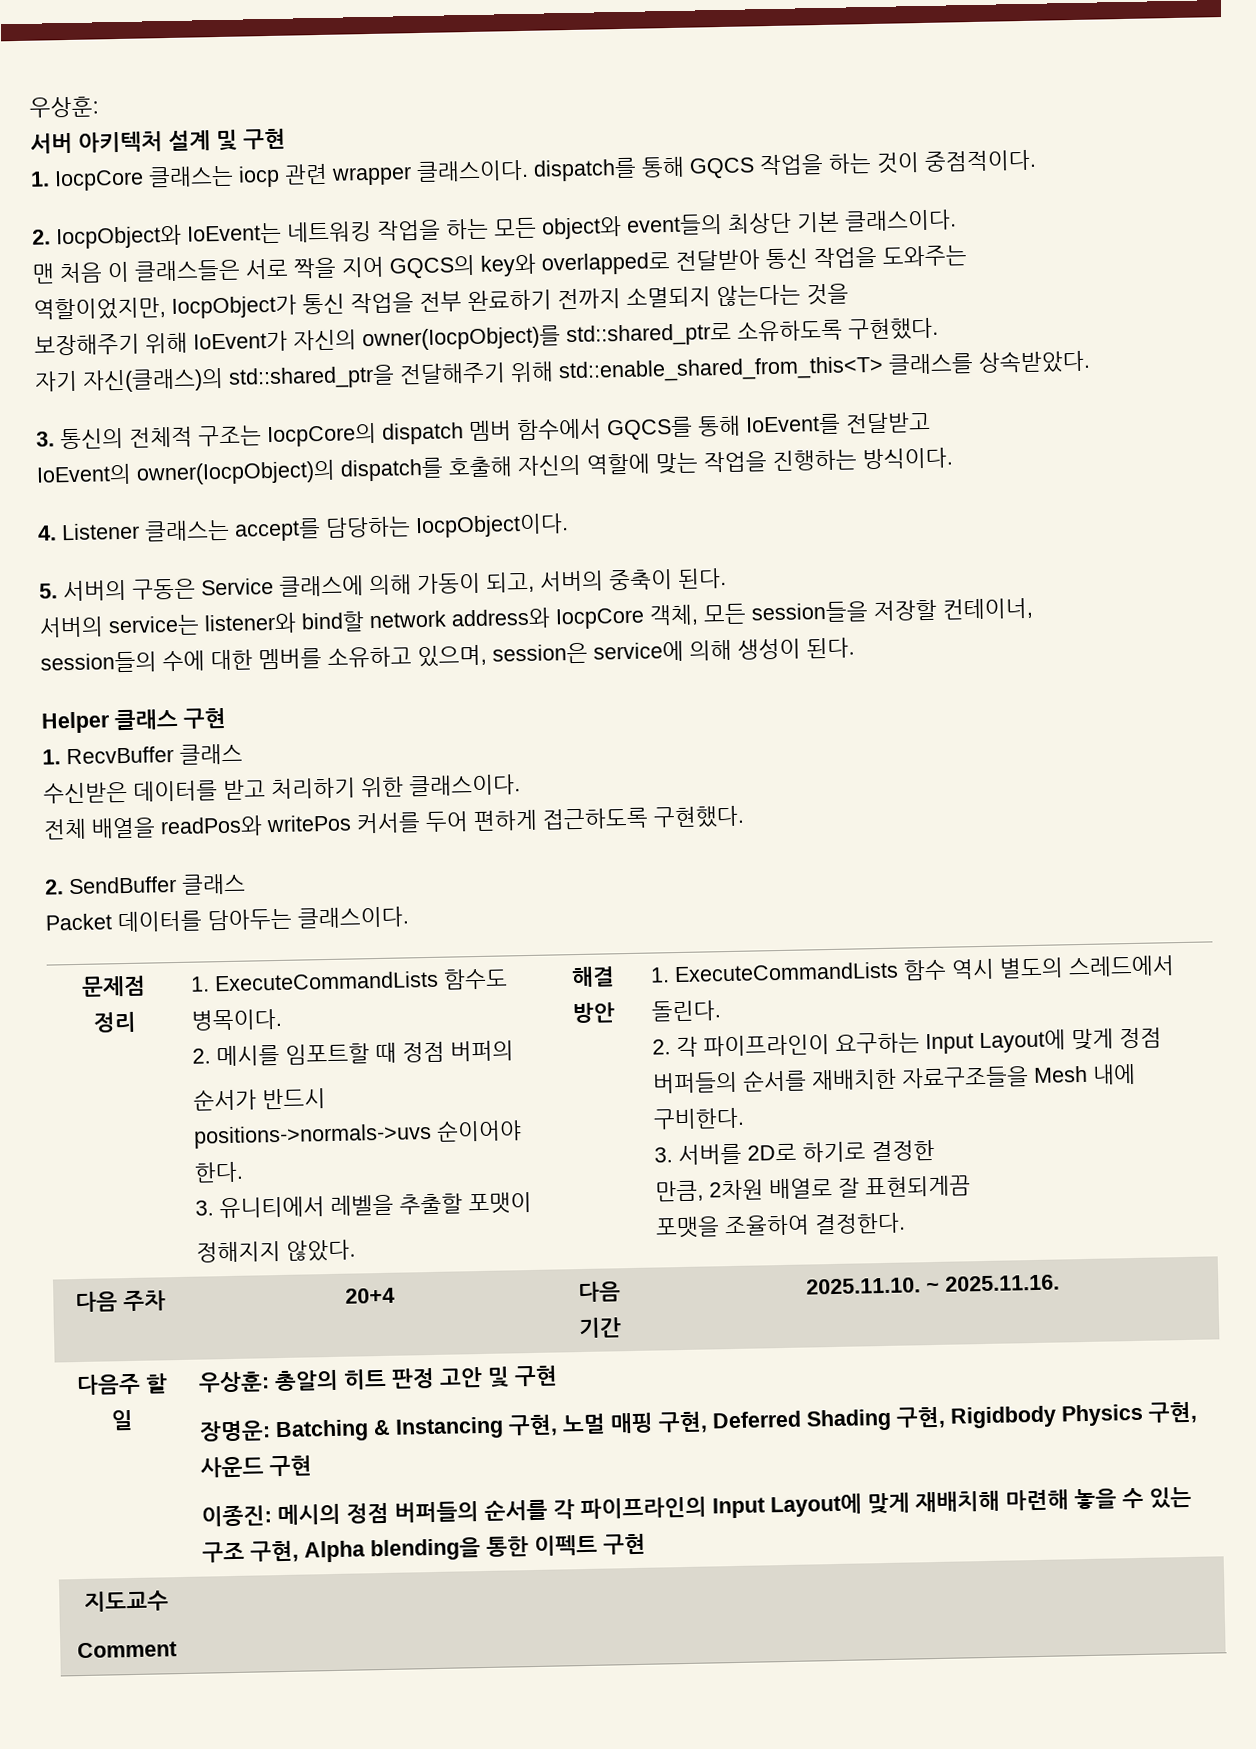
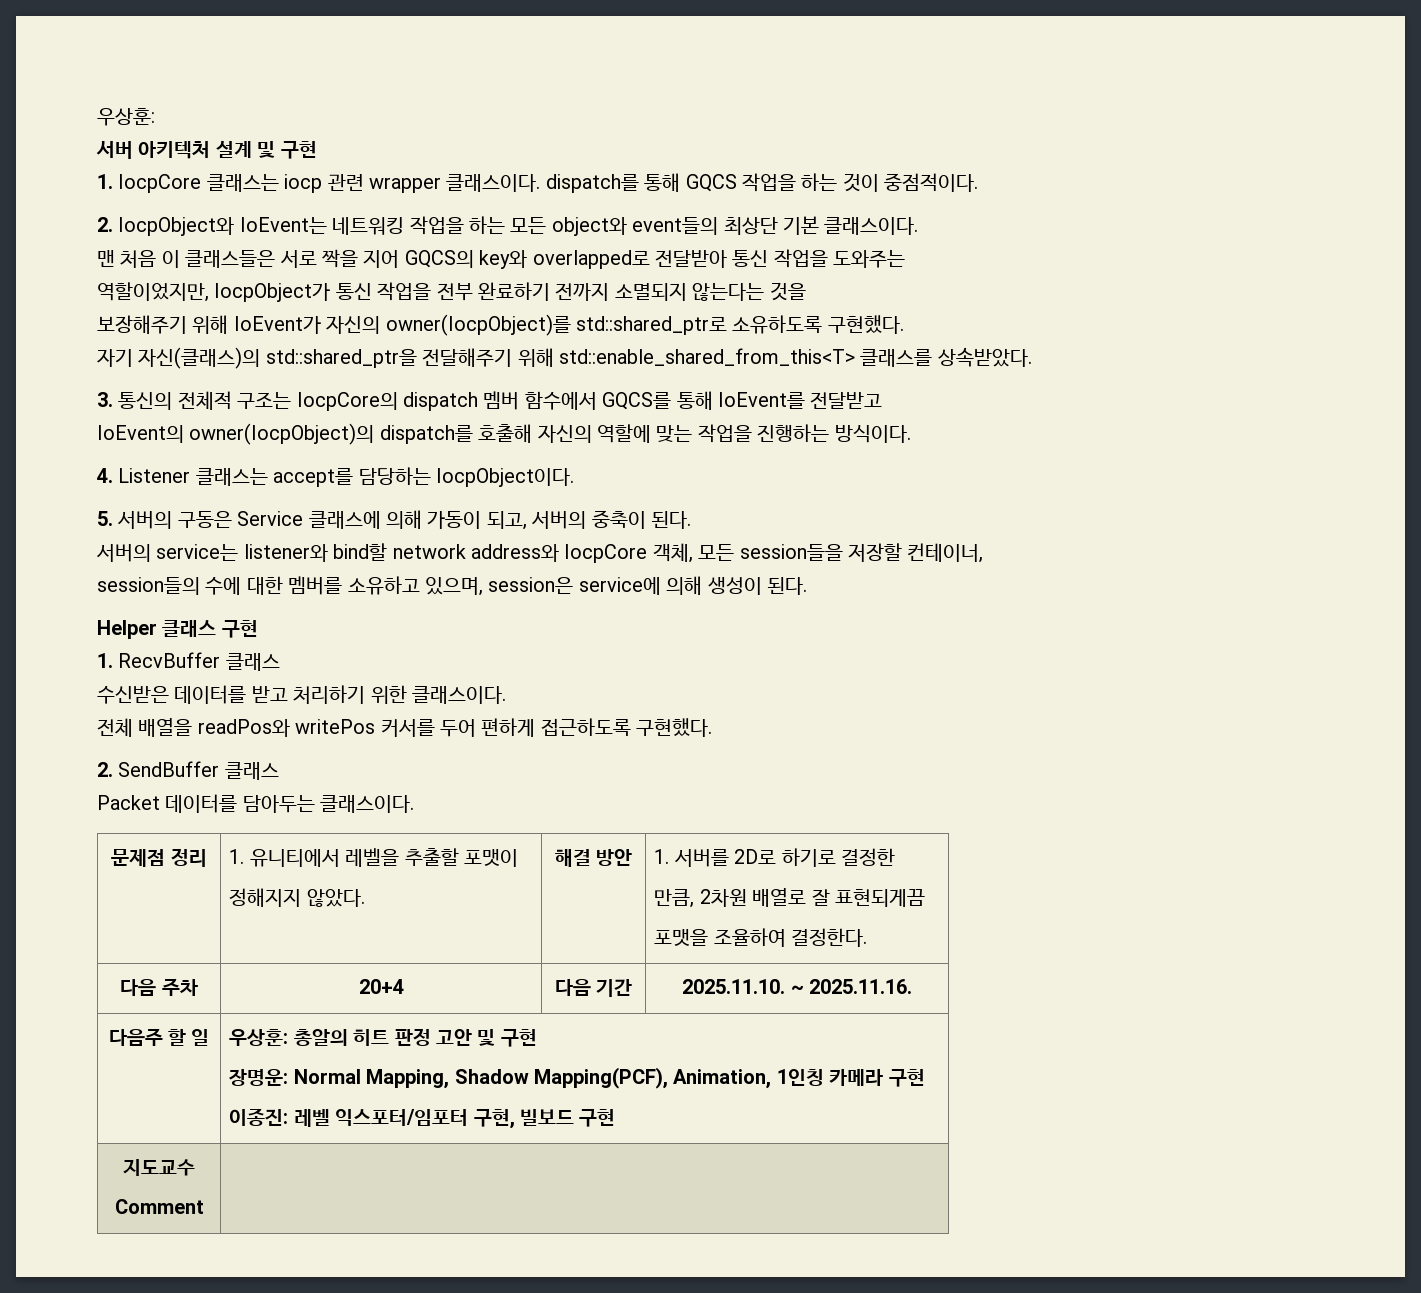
- 1. ExecuteCommandLists 함수도 병목이다.
- 2. 메시를 임포트할 때 정점 버퍼의
- 순서가 반드시 positions->normals->uvs 순이어야 한다.
- 3. 유니티에서 레벨을 추출할 포맷이
+ 1. 유니티에서 레벨을 추출할 포맷이
- 1. ExecuteCommandLists 함수 역시 별도의 스레드에서 돌린다.
- 2. 각 파이프라인이 요구하는 Input Layout에 맞게 정점 버퍼들의 순서를 재배치한 자료구조들을 Mesh 내에 구비한다.
- 3. 서버를 2D로 하기로 결정한
+ 1. 서버를 2D로 하기로 결정한
- 장명운: Batching & Instancing 구현, 노멀 매핑 구현, Deferred Shading 구현, Rigidbody Physics 구현, 사운드 구현
- 이종진: 메시의 정점 버퍼들의 순서를 각 파이프라인의 Input Layout에 맞게 재배치해 마련해 놓을 수 있는 구조 구현, Alpha blending을 통한 이펙트 구현
+ 장명운: Normal Mapping, Shadow Mapping(PCF), Animation, 1인칭 카메라 구현
+ 이종진: 레벨 익스포터/임포터 구현, 빌보드 구현

